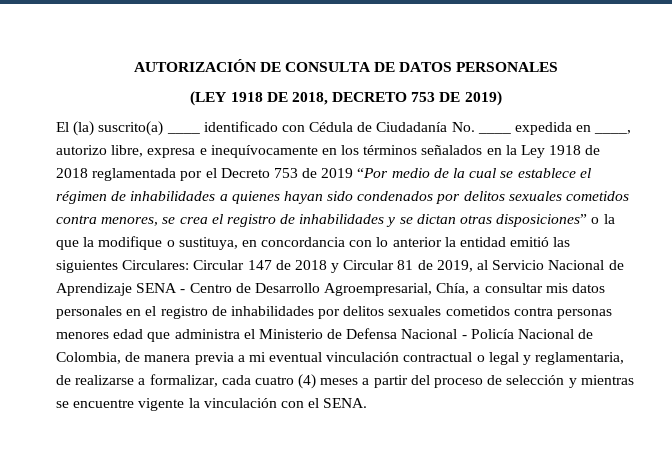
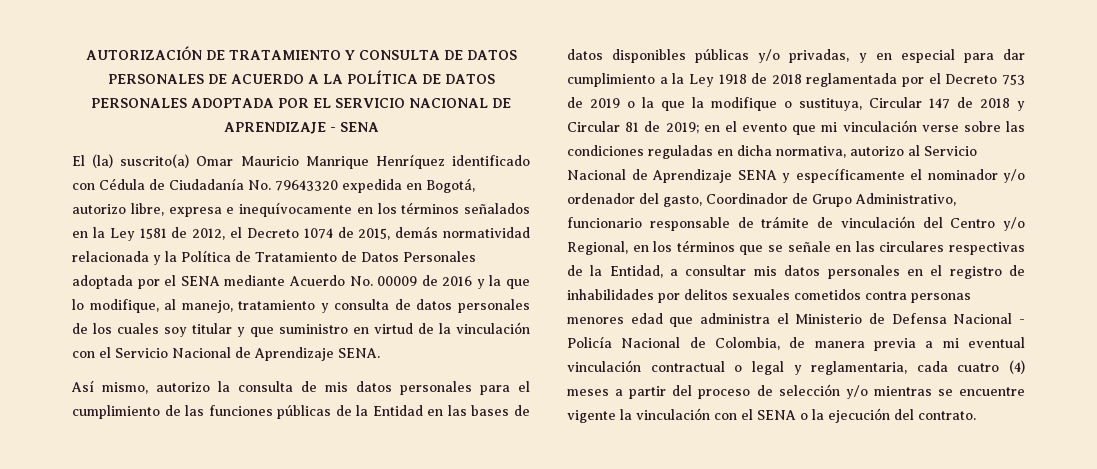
- AUTORIZACIÓN DE CONSULTA DE DATOS PERSONALES
- (LEY 1918 DE 2018, DECRETO 753 DE 2019)
+ AUTORIZACIÓN DE TRATAMIENTO Y CONSULTA DE DATOS PERSONALES DE ACUERDO A LA POLÍTICA DE DATOS PERSONALES ADOPTADA POR EL SERVICIO NACIONAL DE APRENDIZAJE - SENA
- El (la) suscrito(a) ____ identificado con Cédula de Ciudadanía No. ____ expedida en ____, autorizo libre, expresa e inequívocamente en los términos señalados en la Ley 1918 de 2018 reglamentada por el Decreto 753 de 2019 “Por medio de la cual se establece el régimen de inhabilidades a quienes hayan sido condenados por delitos sexuales cometidos contra menores, se crea el registro de inhabilidades y se dictan otras disposiciones” o la que la modifique o sustituya, en concordancia con lo anterior la entidad emitió las siguientes Circulares: Circular 147 de 2018 y Circular 81 de 2019, al Servicio Nacional de Aprendizaje SENA - Centro de Desarrollo Agroempresarial, Chía, a consultar mis datos personales en el registro de inhabilidades por delitos sexuales cometidos contra personas menores edad que administra el Ministerio de Defensa Nacional - Policía Nacional de Colombia, de manera previa a mi eventual vinculación contractual o legal y reglamentaria, de realizarse a formalizar, cada cuatro (4) meses a partir del proceso de selección y mientras se encuentre vigente la vinculación con el SENA.
+ El (la) suscrito(a) Omar Mauricio Manrique Henríquez identificado con Cédula de Ciudadanía No. 79643320 expedida en Bogotá, autorizo libre, expresa e inequívocamente en los términos señalados en la Ley 1581 de 2012, el Decreto 1074 de 2015, demás normatividad relacionada y la Política de Tratamiento de Datos Personales adoptada por el SENA mediante Acuerdo No. 00009 de 2016 y la que lo modifique, al manejo, tratamiento y consulta de datos personales de los cuales soy titular y que suministro en virtud de la vinculación con el Servicio Nacional de Aprendizaje SENA.
+ Así mismo, autorizo la consulta de mis datos personales para el cumplimiento de las funciones públicas de la Entidad en las bases de datos disponibles públicas y/o privadas, y en especial para dar cumplimiento a la Ley 1918 de 2018 reglamentada por el Decreto 753 de 2019 o la que la modifique o sustituya, Circular 147 de 2018 y Circular 81 de 2019; en el evento que mi vinculación verse sobre las condiciones reguladas en dicha normativa, autorizo al Servicio Nacional de Aprendizaje SENA y específicamente el nominador y/o ordenador del gasto, Coordinador de Grupo Administrativo, funcionario responsable de trámite de vinculación del Centro y/o Regional, en los términos que se señale en las circulares respectivas de la Entidad, a consultar mis datos personales en el registro de inhabilidades por delitos sexuales cometidos contra personas menores edad que administra el Ministerio de Defensa Nacional - Policía Nacional de Colombia, de manera previa a mi eventual vinculación contractual o legal y reglamentaria, cada cuatro (4) meses a partir del proceso de selección y/o mientras se encuentre vigente la vinculación con el SENA o la ejecución del contrato.

